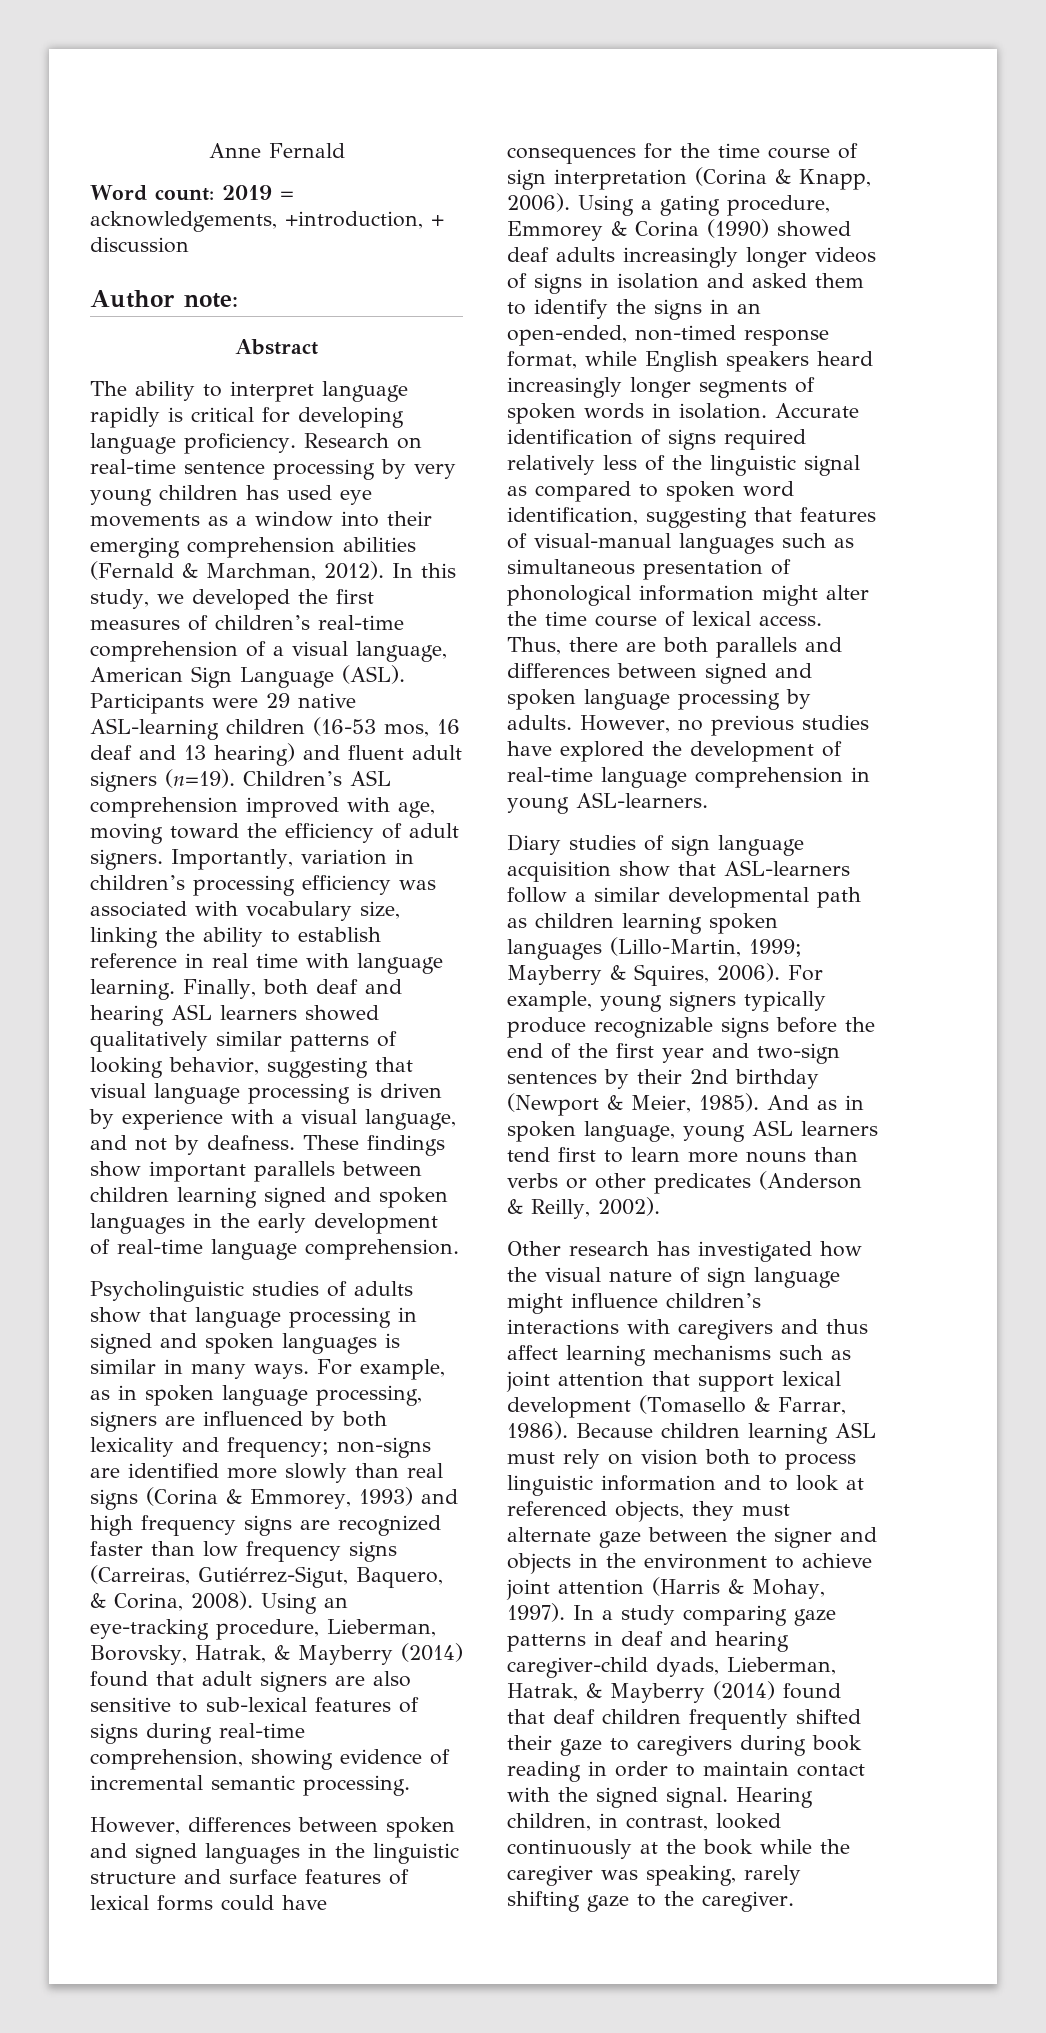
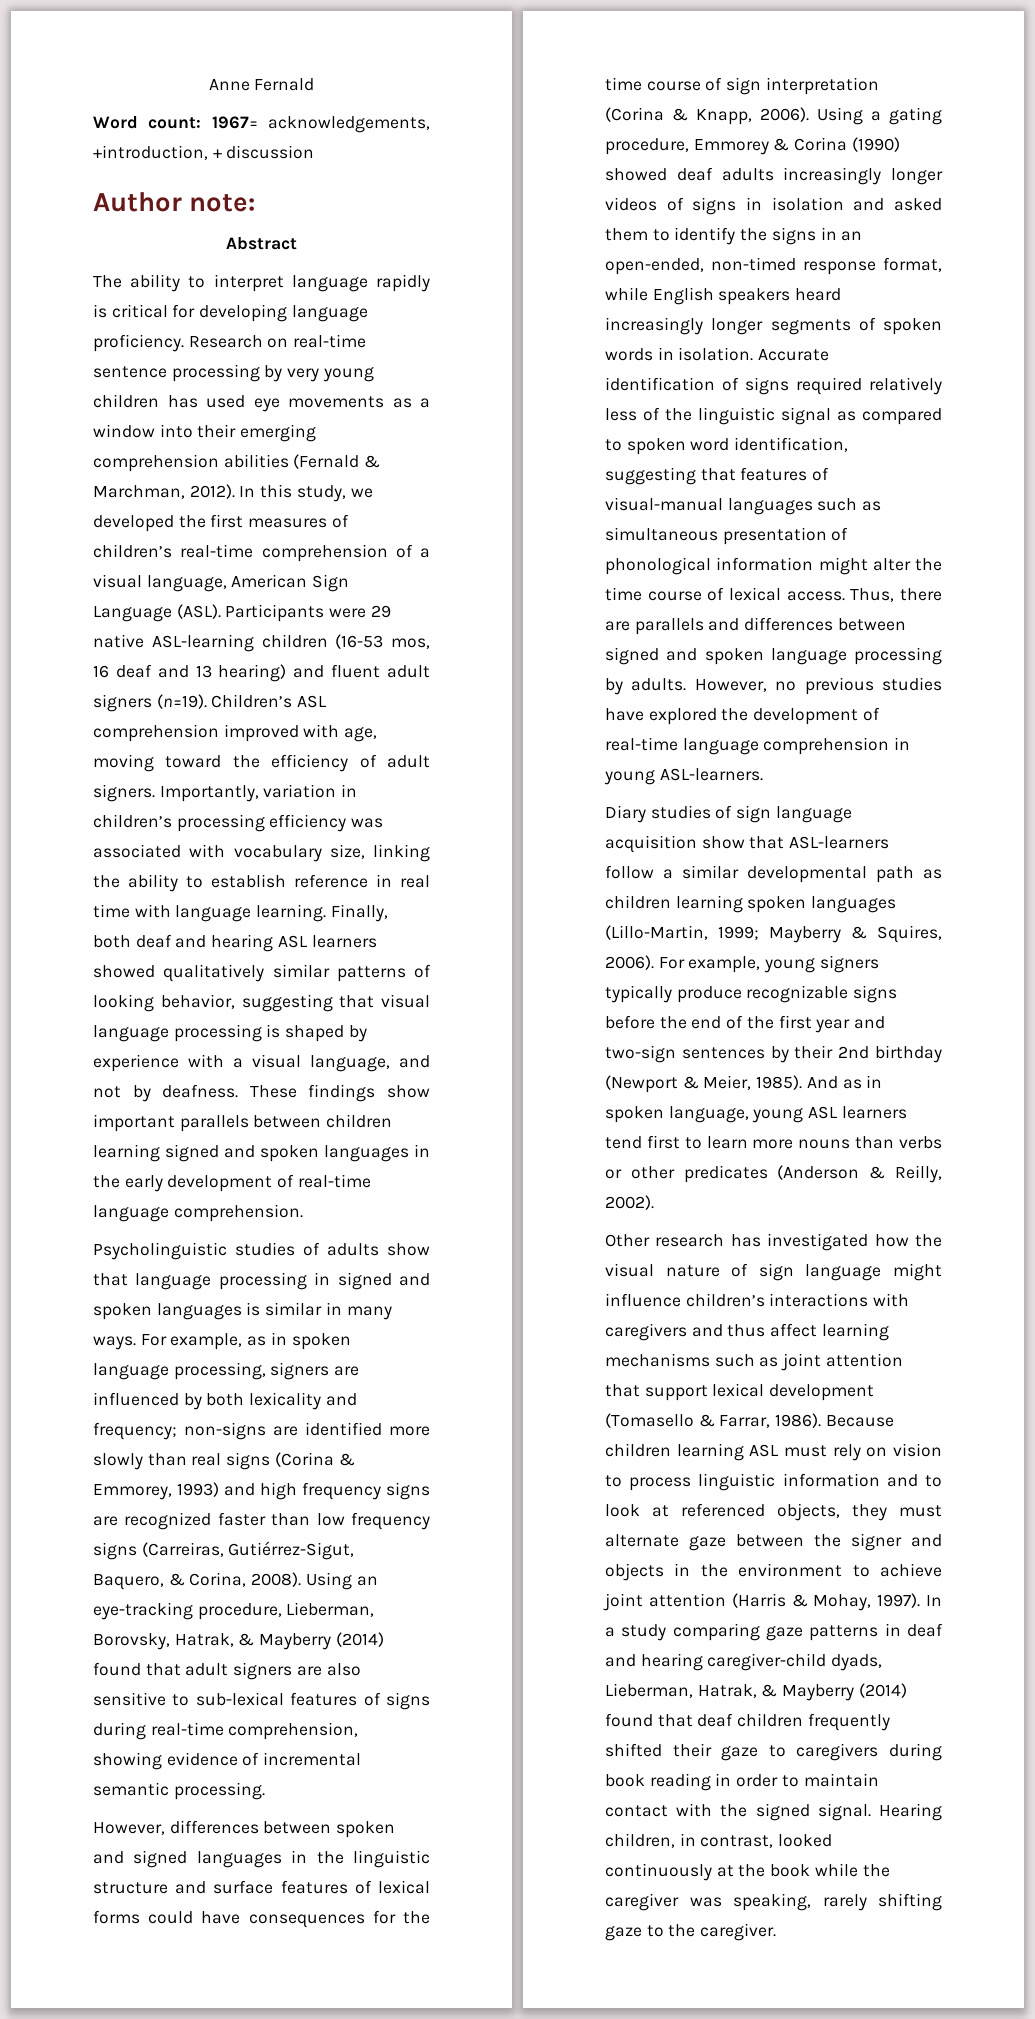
- Word count: 2019 = acknowledgements, +introduction, + discussion
+ Word count: 1967= acknowledgements, +introduction, + discussion
- Finally, both deaf and hearing ASL learners showed qualitatively similar patterns of looking behavior, suggesting that visual language processing is driven by experience with a visual language, and not by deafness.
+ Finally, both deaf and hearing ASL learners showed qualitatively similar patterns of looking behavior, suggesting that visual language processing is shaped by experience with a visual language, and not by deafness.
- Thus, there are both parallels and differences between signed and spoken language processing by adults.
+ Thus, there are parallels and differences between signed and spoken language processing by adults.
- Because children learning ASL must rely on vision both to process linguistic information and to look at referenced objects, they must alternate gaze between the signer and objects in the environment to achieve joint attention (Harris & Mohay, 1997).
+ Because children learning ASL must rely on vision to process linguistic information and to look at referenced objects, they must alternate gaze between the signer and objects in the environment to achieve joint attention (Harris & Mohay, 1997).

